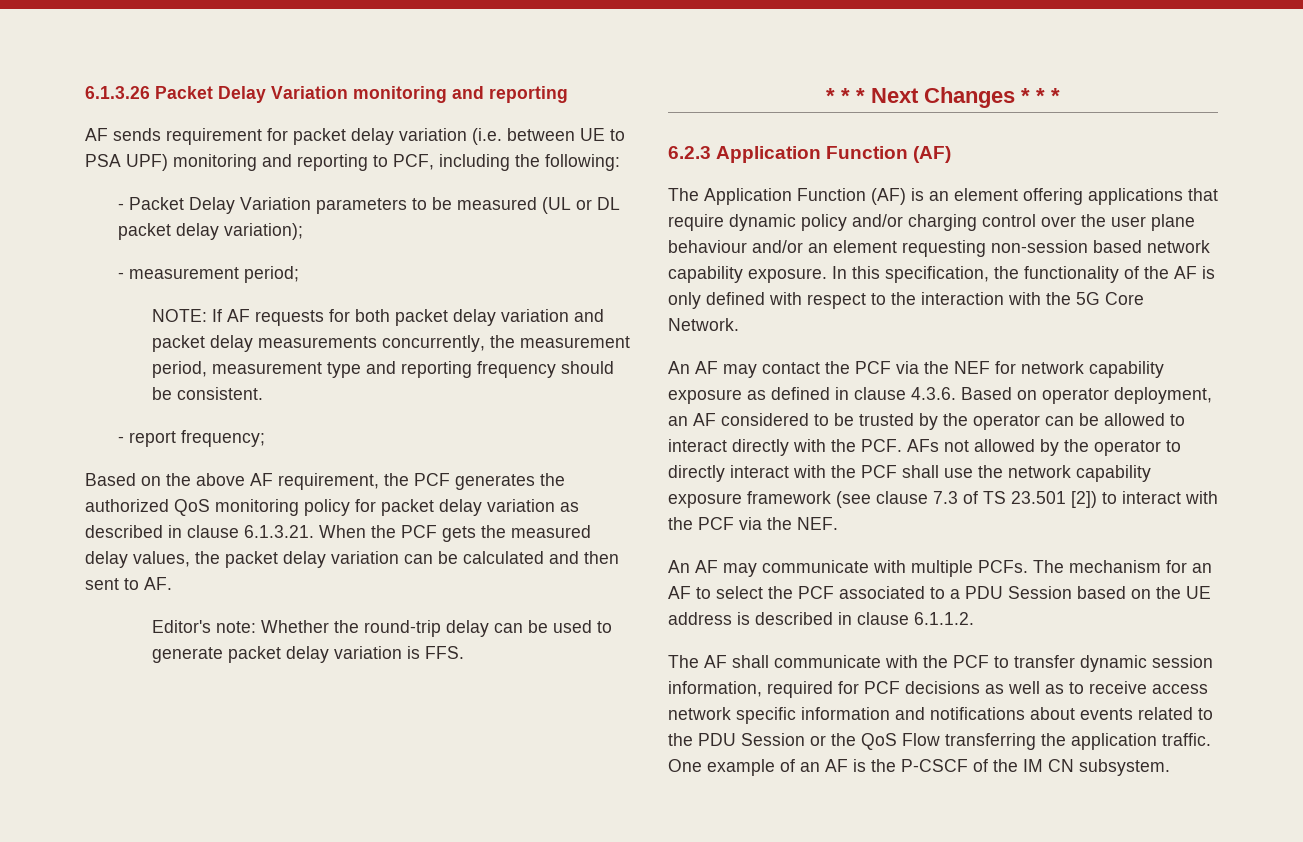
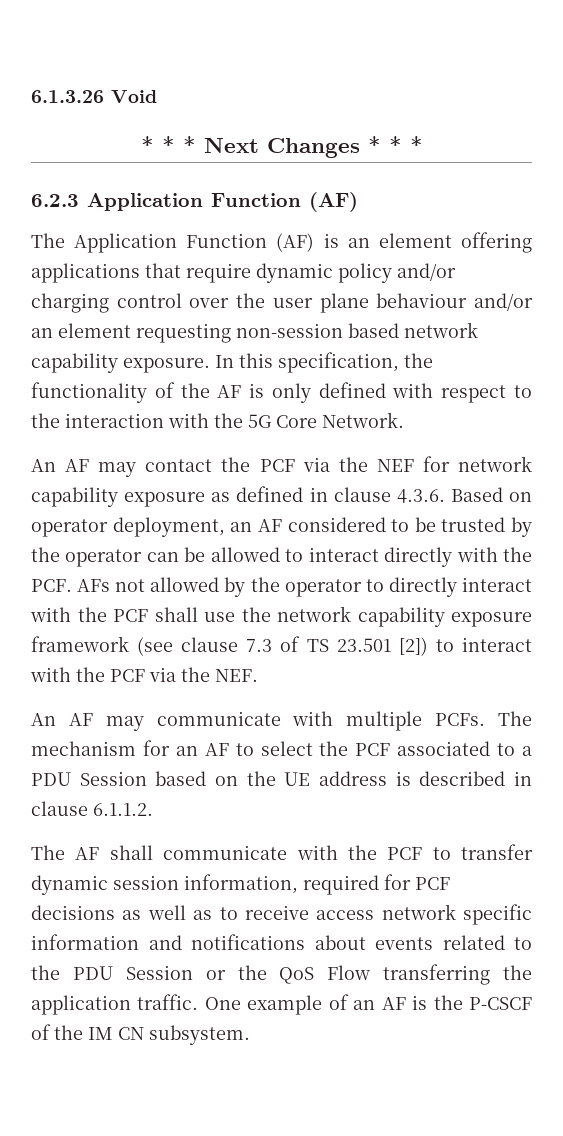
- 6.1.3.26 Packet Delay Variation monitoring and reporting
- AF sends requirement for packet delay variation (i.e. between UE to PSA UPF) monitoring and reporting to PCF, including the following:
- - Packet Delay Variation parameters to be measured (UL or DL packet delay variation);
- - measurement period;
- NOTE: If AF requests for both packet delay variation and packet delay measurements concurrently, the measurement period, measurement type and reporting frequency should be consistent.
- - report frequency;
- Based on the above AF requirement, the PCF generates the authorized QoS monitoring policy for packet delay variation as described in clause 6.1.3.21. When the PCF gets the measured delay values, the packet delay variation can be calculated and then sent to AF.
- Editor's note: Whether the round-trip delay can be used to generate packet delay variation is FFS.
+ 6.1.3.26 Void

